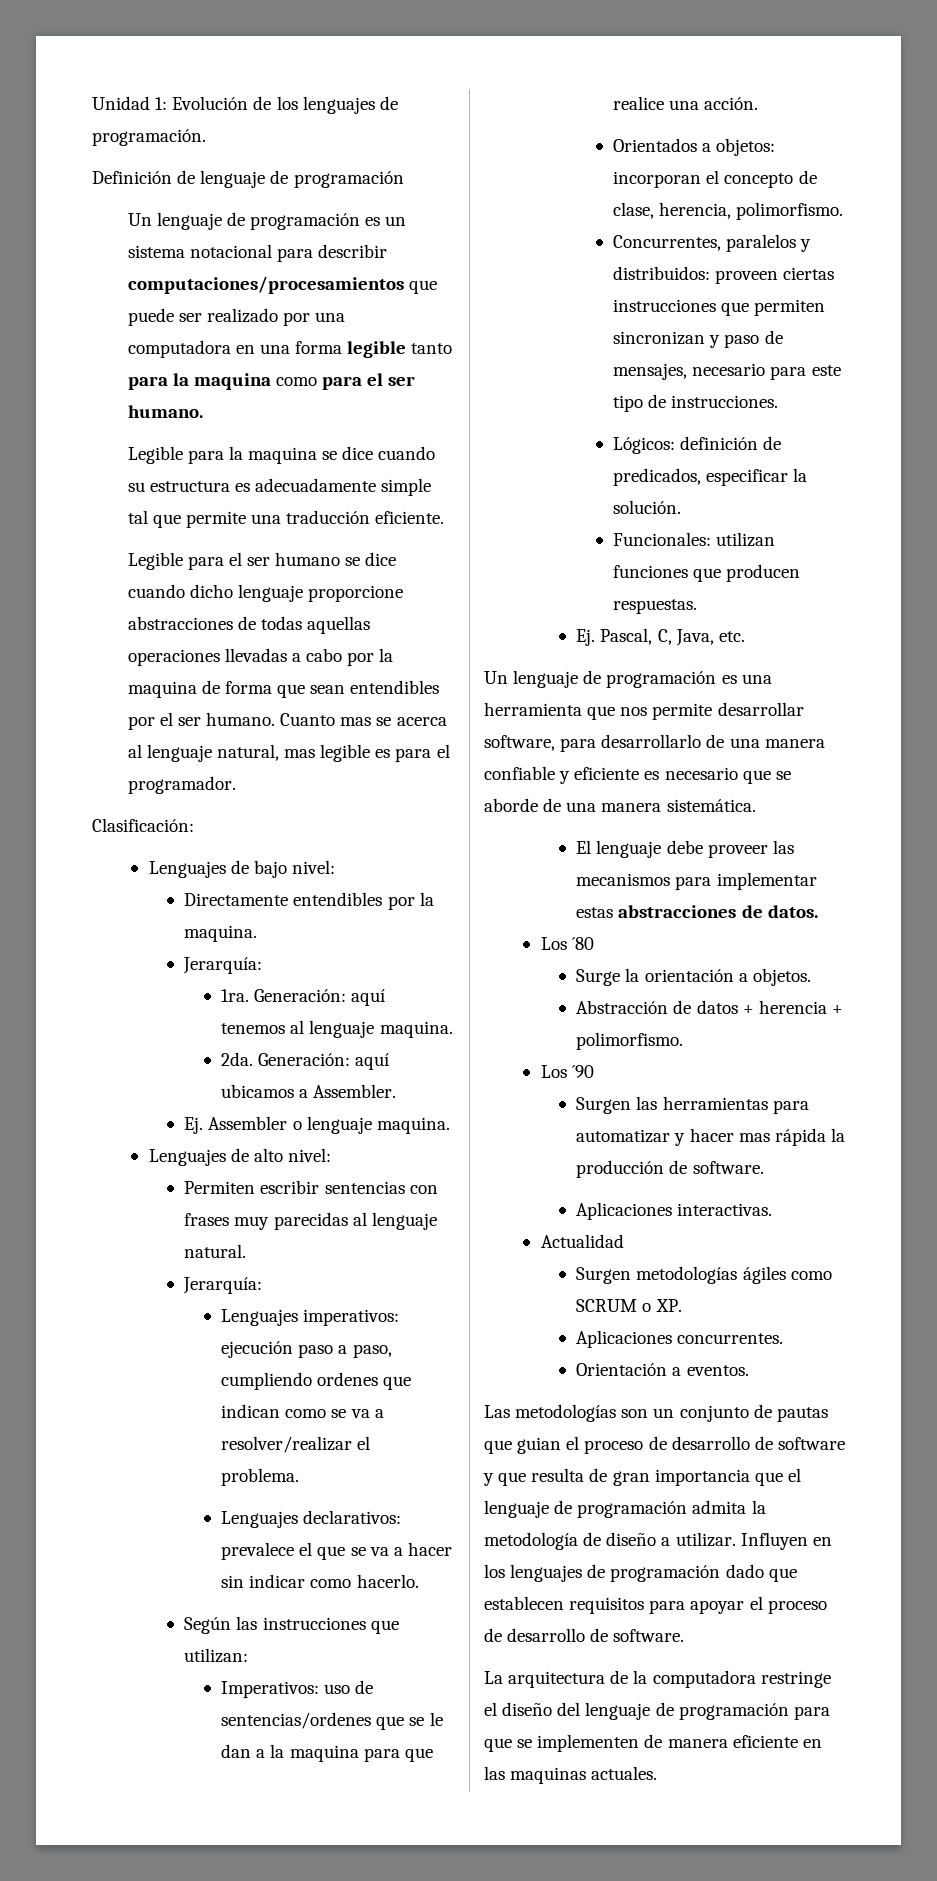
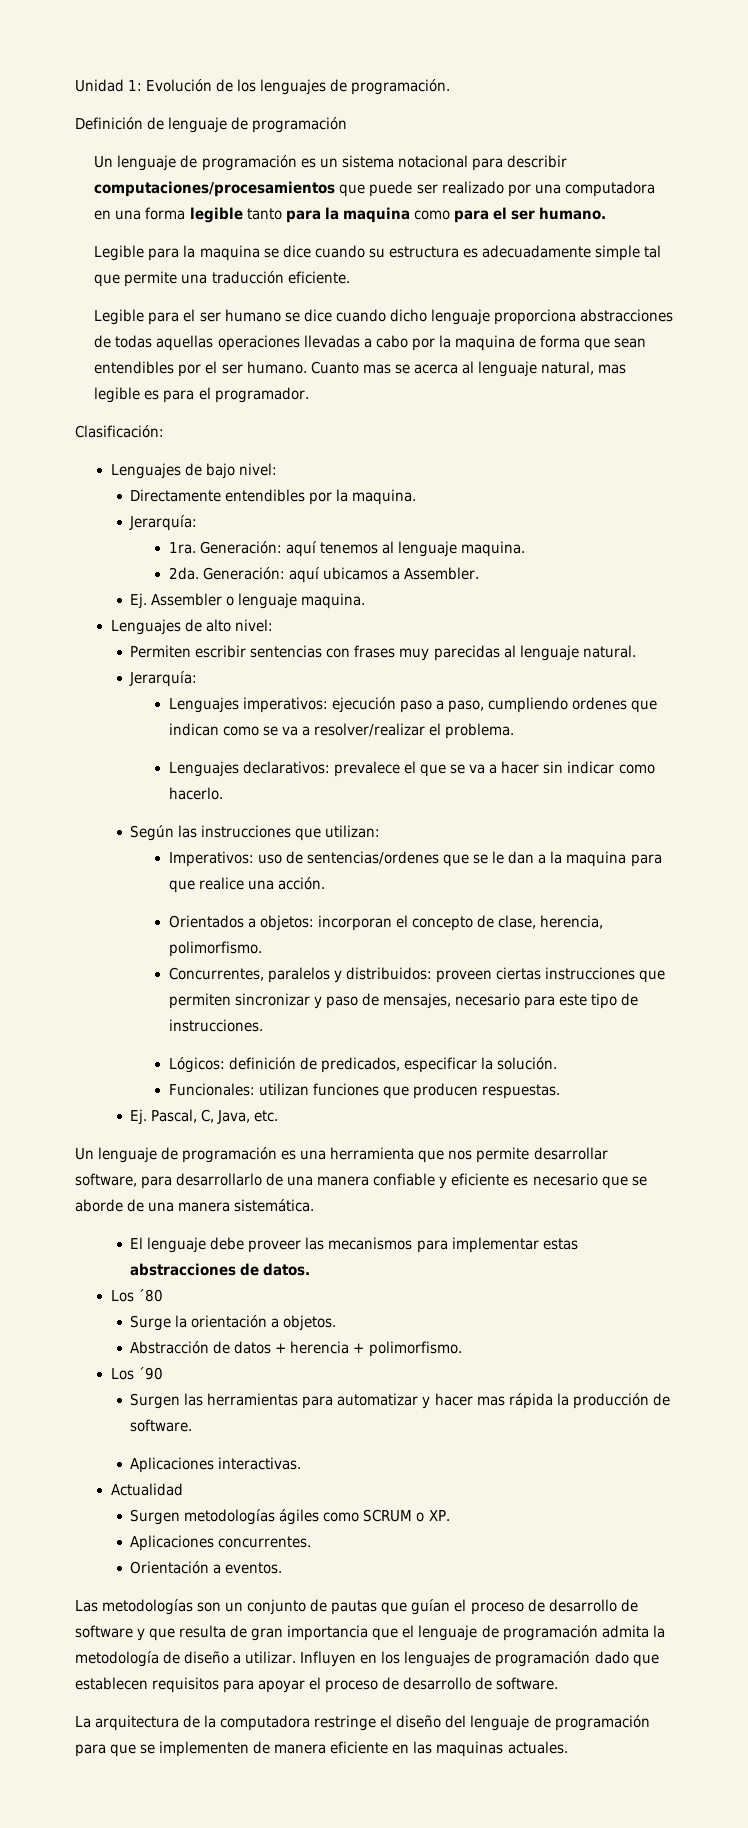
- Legible para el ser humano se dice cuando dicho lenguaje proporcione abstracciones de todas aquellas operaciones llevadas a cabo por la maquina de forma que sean entendibles por el ser humano.
+ Legible para el ser humano se dice cuando dicho lenguaje proporciona abstracciones de todas aquellas operaciones llevadas a cabo por la maquina de forma que sean entendibles por el ser humano.
- Concurrentes, paralelos y distribuidos: proveen ciertas instrucciones que permiten sincronizan y paso de mensajes, necesario para este tipo de instrucciones.
+ Concurrentes, paralelos y distribuidos: proveen ciertas instrucciones que permiten sincronizar y paso de mensajes, necesario para este tipo de instrucciones.
- Las metodologías son un conjunto de pautas que guian el proceso de desarrollo de software y que resulta de gran importancia que el lenguaje de programación admita la metodología de diseño a utilizar.
+ Las metodologías son un conjunto de pautas que guían el proceso de desarrollo de software y que resulta de gran importancia que el lenguaje de programación admita la metodología de diseño a utilizar.

